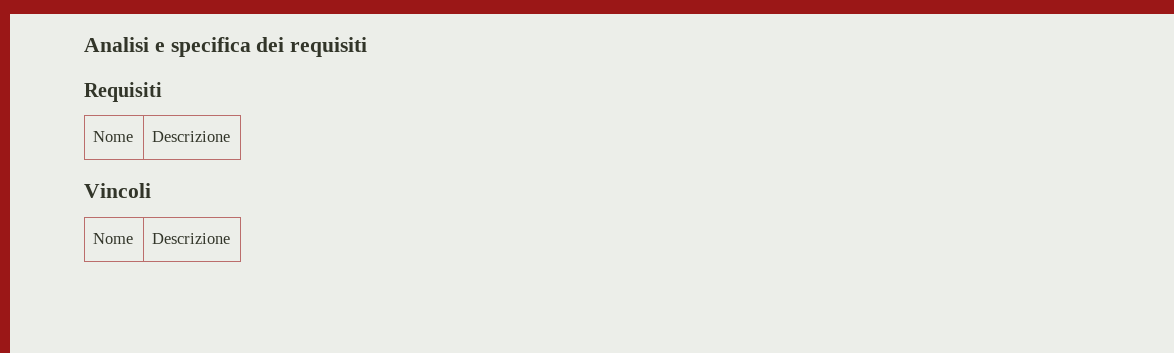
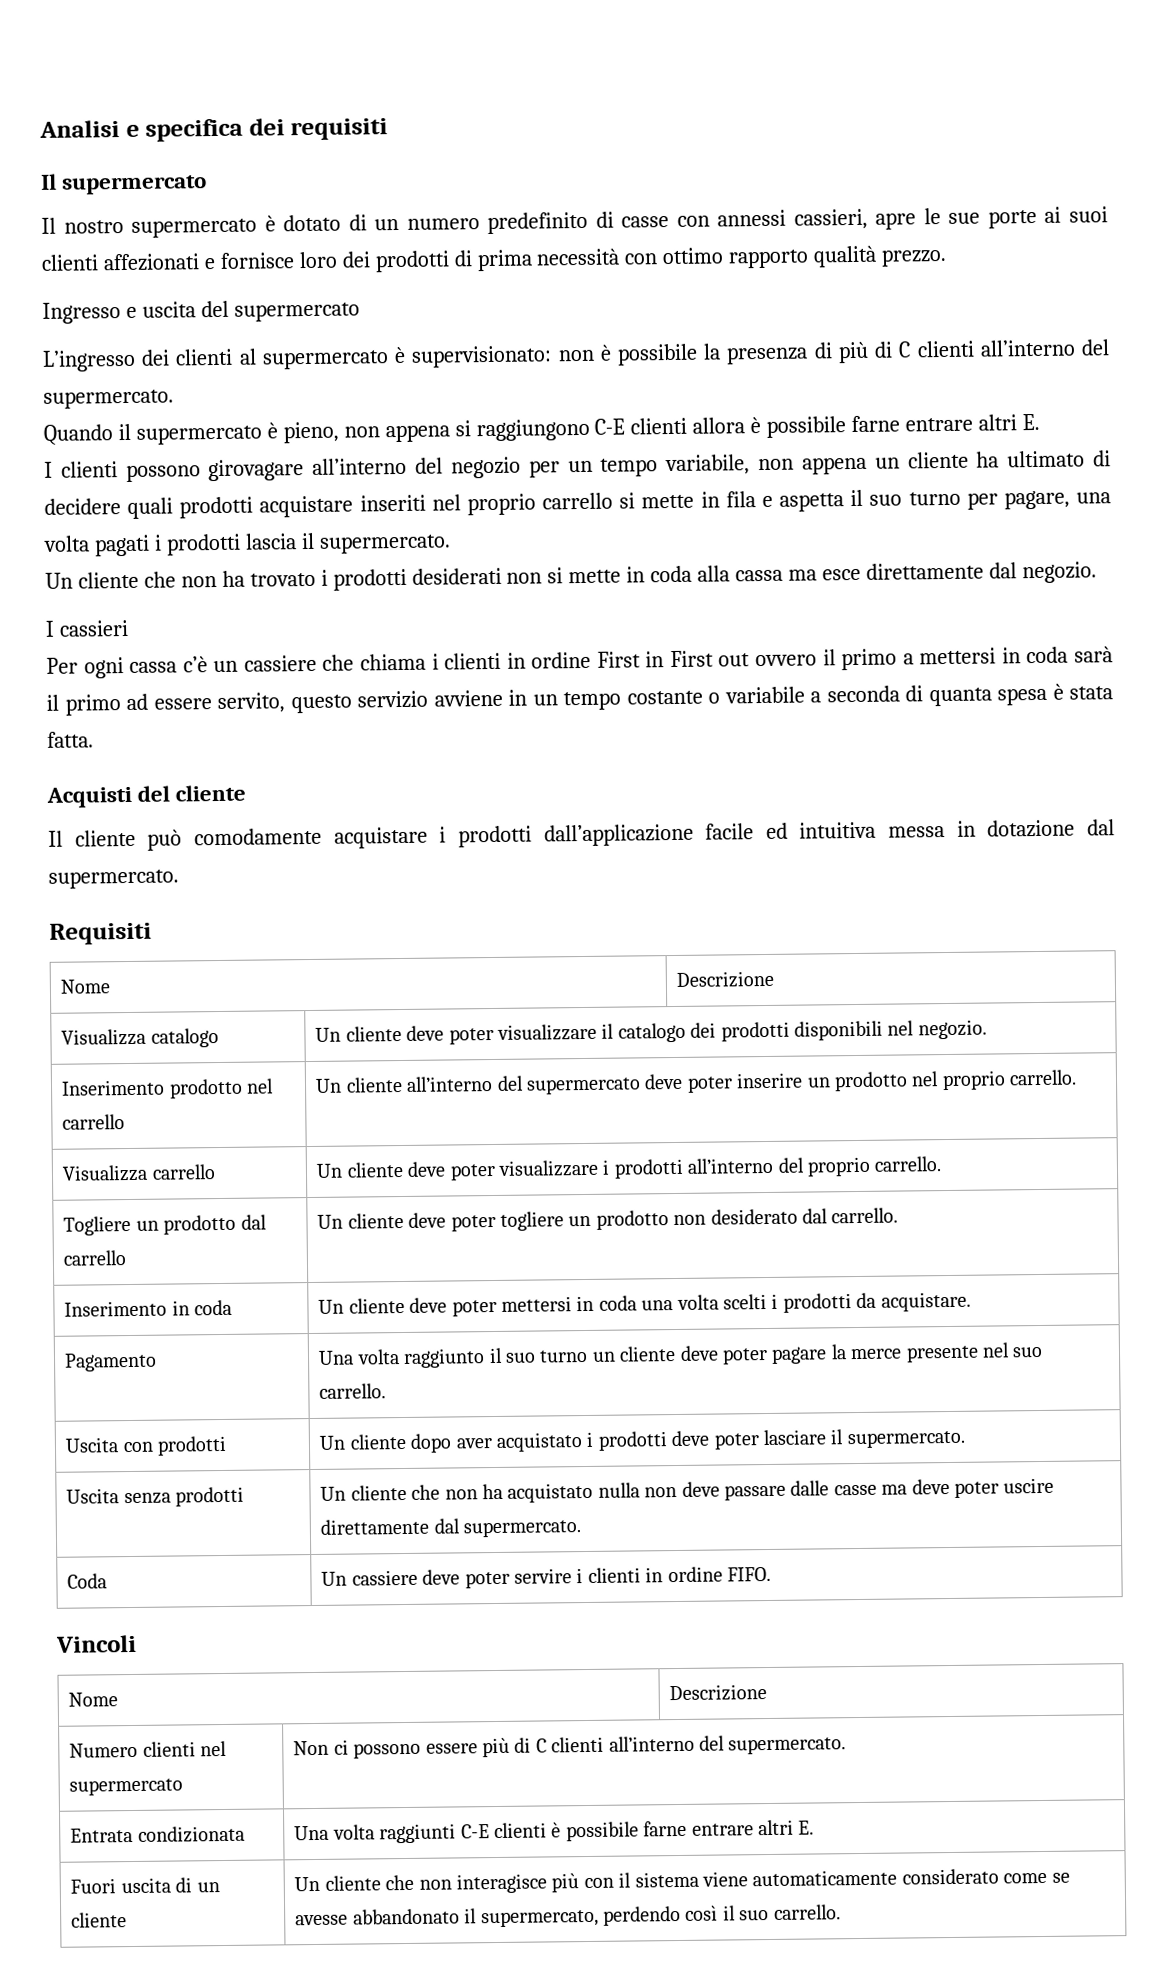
+ Il supermercato
+ Il nostro supermercato è dotato di un numero predefinito di casse con annessi cassieri, apre le sue porte ai suoi clienti affezionati e fornisce loro dei prodotti di prima necessità con ottimo rapporto qualità prezzo.
+ Ingresso e uscita del supermercato
+ L’ingresso dei clienti al supermercato è supervisionato: non è possibile la presenza di più di C clienti all’interno del supermercato.
+ Quando il supermercato è pieno, non appena si raggiungono C-E clienti allora è possibile farne entrare altri E.
+ I clienti possono girovagare all’interno del negozio per un tempo variabile, non appena un cliente ha ultimato di decidere quali prodotti acquistare inseriti nel proprio carrello si mette in fila e aspetta il suo turno per pagare, una volta pagati i prodotti lascia il supermercato.
+ Un cliente che non ha trovato i prodotti desiderati non si mette in coda alla cassa ma esce direttamente dal negozio.
+ I cassieri
+ Per ogni cassa c’è un cassiere che chiama i clienti in ordine First in First out ovvero il primo a mettersi in coda sarà il primo ad essere servito, questo servizio avviene in un tempo costante o variabile a seconda di quanta spesa è stata fatta.
+ Acquisti del cliente
+ Il cliente può comodamente acquistare i prodotti dall’applicazione facile ed intuitiva messa in dotazione dal supermercato.
  Requisiti
  Nome | Descrizione
+ Visualizza catalogo | Un cliente deve poter visualizzare il catalogo dei prodotti disponibili nel negozio.
+ Inserimento prodotto nel carrello | Un cliente all’interno del supermercato deve poter inserire un prodotto nel proprio carrello.
+ Visualizza carrello | Un cliente deve poter visualizzare i prodotti all’interno del proprio carrello.
+ Togliere un prodotto dal carrello | Un cliente deve poter togliere un prodotto non desiderato dal carrello.
+ Inserimento in coda | Un cliente deve poter mettersi in coda una volta scelti i prodotti da acquistare.
+ Pagamento | Una volta raggiunto il suo turno un cliente deve poter pagare la merce presente nel suo carrello.
+ Uscita con prodotti | Un cliente dopo aver acquistato i prodotti deve poter lasciare il supermercato.
+ Uscita senza prodotti | Un cliente che non ha acquistato nulla non deve passare dalle casse ma deve poter uscire direttamente dal supermercato.
+ Coda | Un cassiere deve poter servire i clienti in ordine FIFO.
  Vincoli
  Nome | Descrizione
+ Numero clienti nel supermercato | Non ci possono essere più di C clienti all’interno del supermercato.
+ Entrata condizionata | Una volta raggiunti C-E clienti è possibile farne entrare altri E.
+ Fuori uscita di un cliente | Un cliente che non interagisce più con il sistema viene automaticamente considerato come se avesse abbandonato il supermercato, perdendo così il suo carrello.

